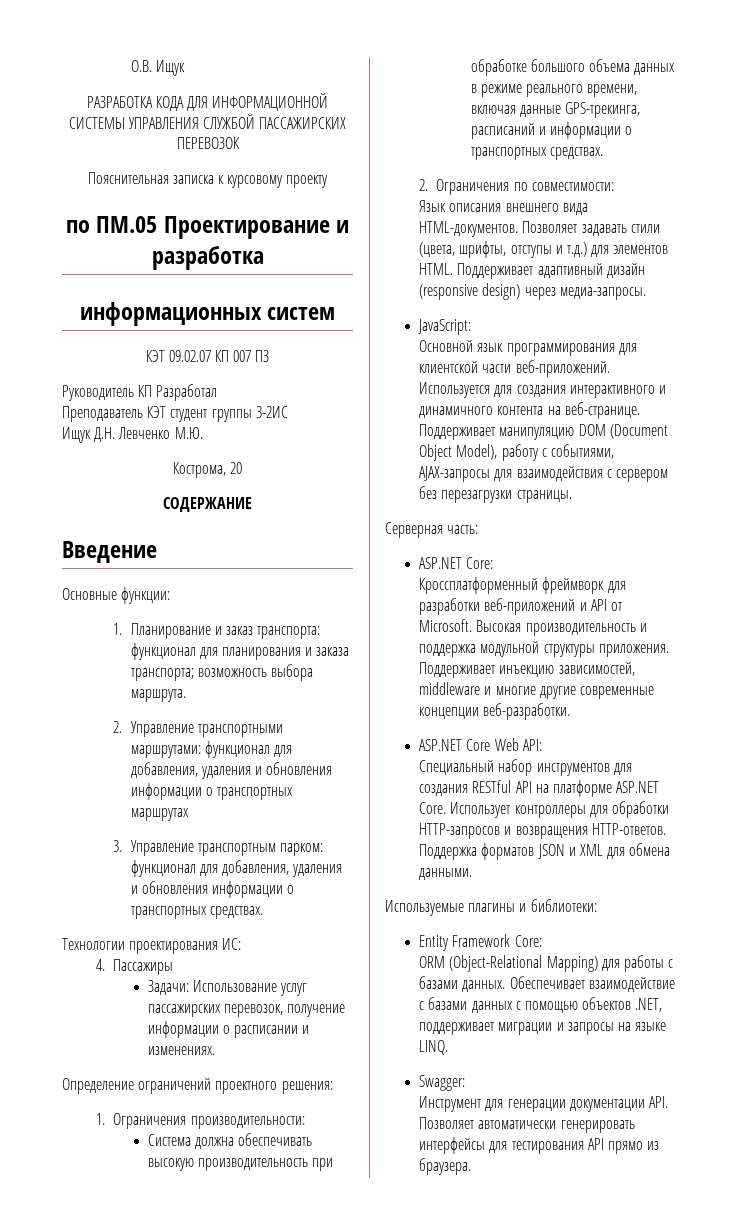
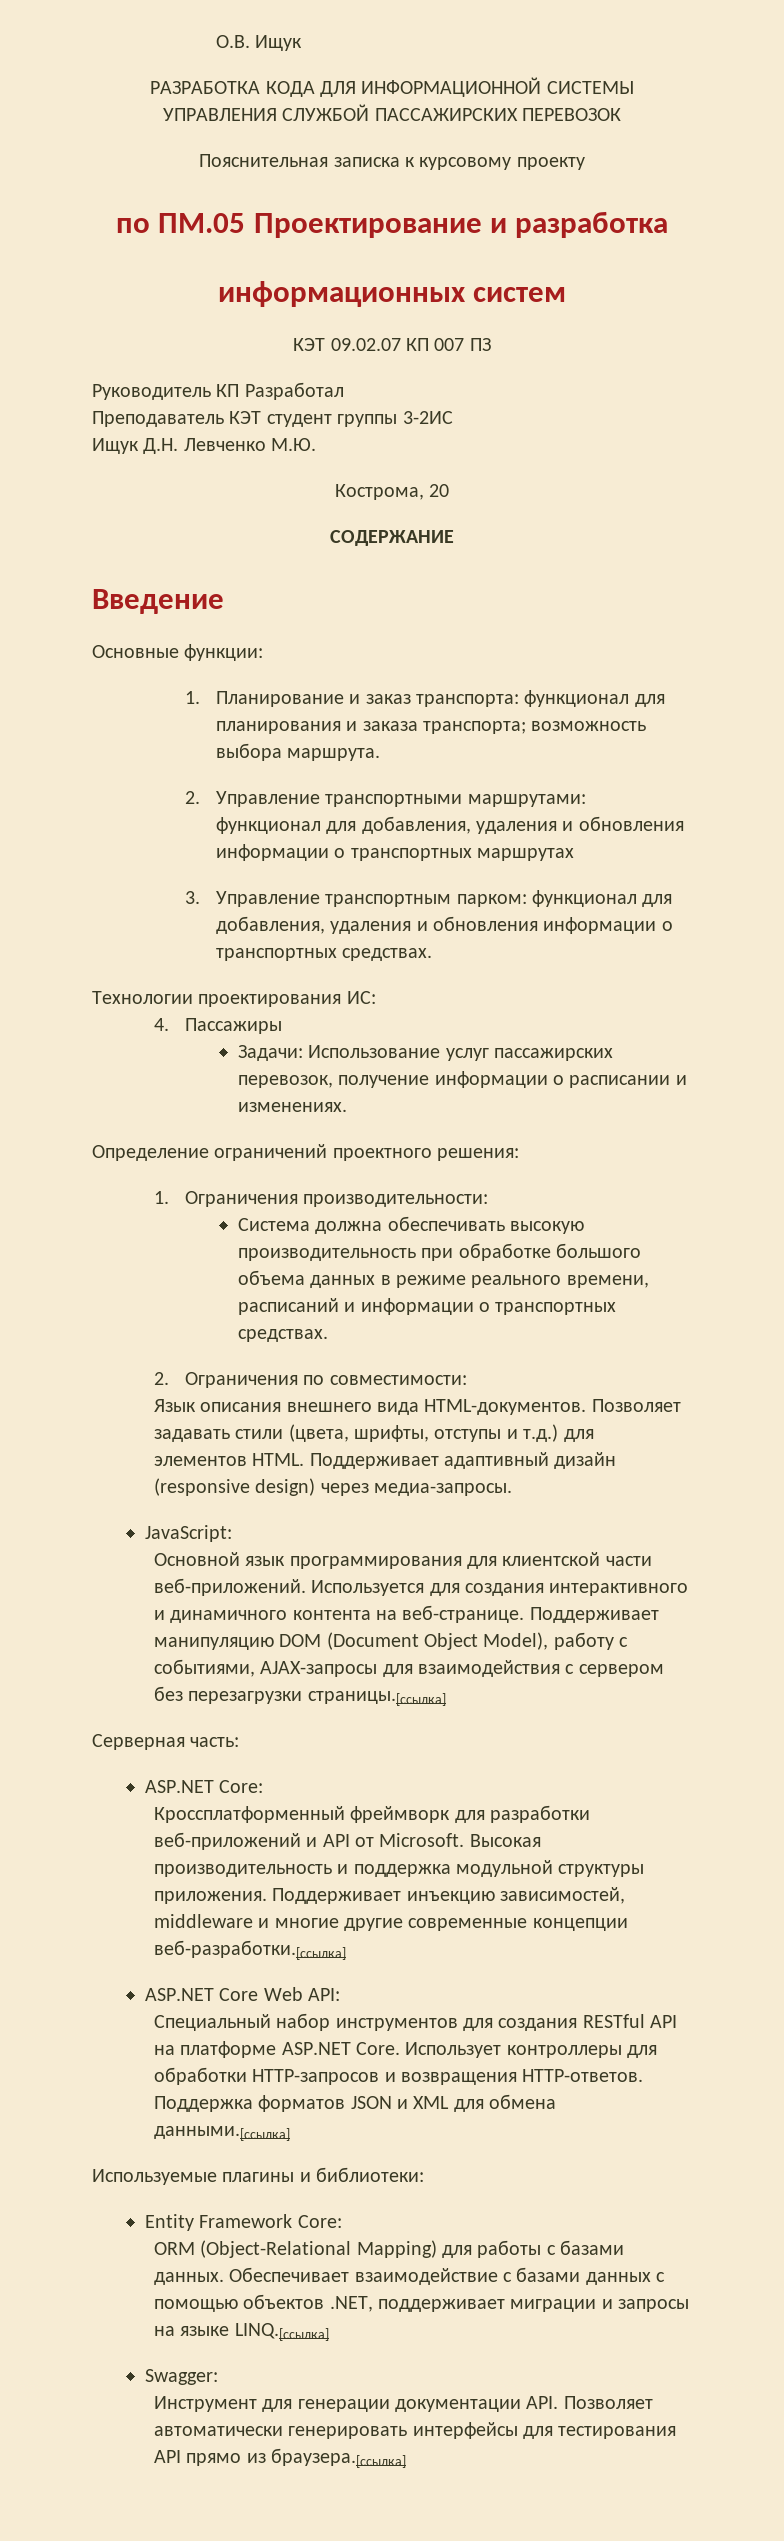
- Система должна обеспечивать высокую производительность при обработке большого объема данных в режиме реального времени, включая данные GPS-трекинга, расписаний и информации о транспортных средствах.
+ Система должна обеспечивать высокую производительность при обработке большого объема данных в режиме реального времени, расписаний и информации о транспортных средствах.
- Поддерживает манипуляцию DOM (Document Object Model), работу с событиями, AJAX-запросы для взаимодействия с сервером без перезагрузки страницы.
+ Поддерживает манипуляцию DOM (Document Object Model), работу с событиями, AJAX-запросы для взаимодействия с сервером без перезагрузки страницы.[ссылка]
- Поддерживает инъекцию зависимостей, middleware и многие другие современные концепции веб-разработки.
+ Поддерживает инъекцию зависимостей, middleware и многие другие современные концепции веб-разработки.[ссылка]
- Поддержка форматов JSON и XML для обмена данными.
+ Поддержка форматов JSON и XML для обмена данными.[ссылка]
- Обеспечивает взаимодействие с базами данных с помощью объектов .NET, поддерживает миграции и запросы на языке LINQ.
+ Обеспечивает взаимодействие с базами данных с помощью объектов .NET, поддерживает миграции и запросы на языке LINQ.[ссылка]
- Инструмент для генерации документации API. Позволяет автоматически генерировать интерфейсы для тестирования API прямо из браузера.
+ Инструмент для генерации документации API. Позволяет автоматически генерировать интерфейсы для тестирования API прямо из браузера.[ссылка]

